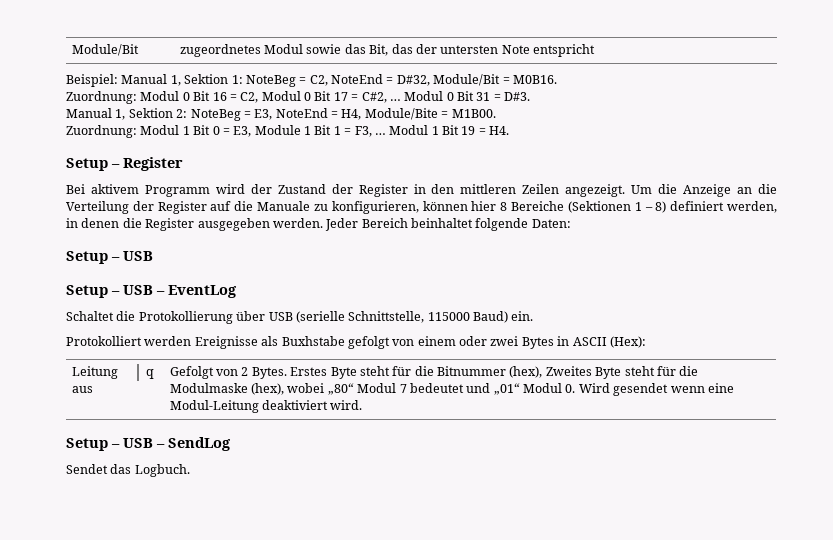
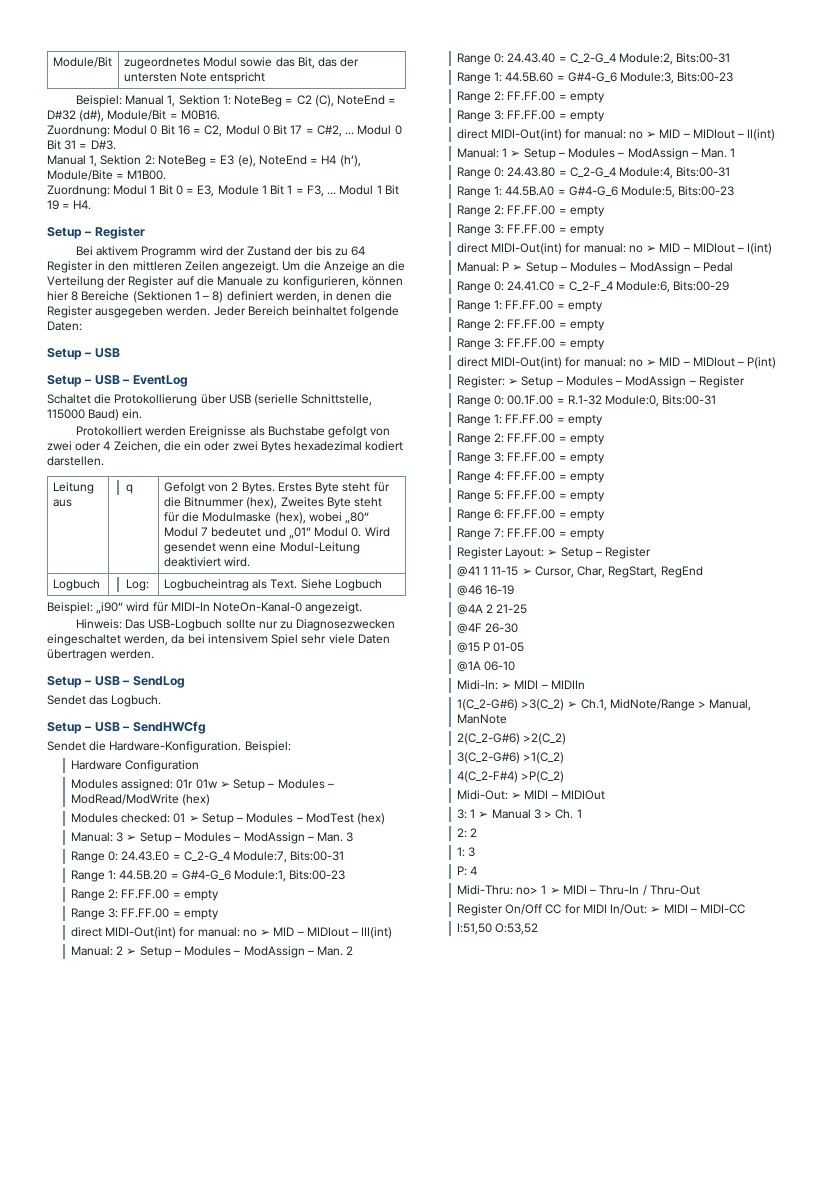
- Beispiel: Manual 1, Sektion 1: NoteBeg = C2, NoteEnd = D#32, Module/Bit = M0B16.
+ Beispiel: Manual 1, Sektion 1: NoteBeg = C2 (C), NoteEnd = D#32 (d#), Module/Bit = M0B16.
- Manual 1, Sektion 2: NoteBeg = E3, NoteEnd = H4, Module/Bite = M1B00.
+ Manual 1, Sektion 2: NoteBeg = E3 (e), NoteEnd = H4 (h‘), Module/Bite = M1B00.
- Bei aktivem Programm wird der Zustand der Register in den mittleren Zeilen angezeigt.
+ Bei aktivem Programm wird der Zustand der bis zu 64 Register in den mittleren Zeilen angezeigt.
- Protokolliert werden Ereignisse als Buxhstabe gefolgt von einem oder zwei Bytes in ASCII (Hex):
+ Protokolliert werden Ereignisse als Buchstabe gefolgt von zwei oder 4 Zeichen, die ein oder zwei Bytes hexadezimal kodiert darstellen.
+ Logbuch | Log: | Logbucheintrag als Text. Siehe Logbuch
+ Beispiel: „i90“ wird für MIDI-In NoteOn-Kanal-0 angezeigt.
+ Hinweis: Das USB-Logbuch sollte nur zu Diagnosezwecken eingeschaltet werden, da bei intensivem Spiel sehr viele Daten übertragen werden.
+ Setup – USB – SendHWCfg
+ Sendet die Hardware-Konfiguration. Beispiel:
+ Hardware Configuration
+ Modules assigned: 01r 01w ➢ Setup – Modules – ModRead/ModWrite (hex)
+ Modules checked: 01 ➢ Setup – Modules – ModTest (hex)
+ Manual: 3 ➢ Setup – Modules – ModAssign – Man. 3
+ Range 0: 24.43.E0 = C_2-G_4 Module:7, Bits:00-31
+ Range 1: 44.5B.20 = G#4-G_6 Module:1, Bits:00-23
+ Range 2: FF.FF.00 = empty
+ Range 3: FF.FF.00 = empty
+ direct MIDI-Out(int) for manual: no ➢ MID – MIDIout – III(int)
+ Manual: 2 ➢ Setup – Modules – ModAssign – Man. 2
+ Range 0: 24.43.40 = C_2-G_4 Module:2, Bits:00-31
+ Range 1: 44.5B.60 = G#4-G_6 Module:3, Bits:00-23
+ Range 2: FF.FF.00 = empty
+ Range 3: FF.FF.00 = empty
+ direct MIDI-Out(int) for manual: no ➢ MID – MIDIout – II(int)
+ Manual: 1 ➢ Setup – Modules – ModAssign – Man. 1
+ Range 0: 24.43.80 = C_2-G_4 Module:4, Bits:00-31
+ Range 1: 44.5B.A0 = G#4-G_6 Module:5, Bits:00-23
+ Range 2: FF.FF.00 = empty
+ Range 3: FF.FF.00 = empty
+ direct MIDI-Out(int) for manual: no ➢ MID – MIDIout – I(int)
+ Manual: P ➢ Setup – Modules – ModAssign – Pedal
+ Range 0: 24.41.C0 = C_2-F_4 Module:6, Bits:00-29
+ Range 1: FF.FF.00 = empty
+ Range 2: FF.FF.00 = empty
+ Range 3: FF.FF.00 = empty
+ direct MIDI-Out(int) for manual: no ➢ MID – MIDIout – P(int)
+ Register: ➢ Setup – Modules – ModAssign – Register
+ Range 0: 00.1F.00 = R.1-32 Module:0, Bits:00-31
+ Range 1: FF.FF.00 = empty
+ Range 2: FF.FF.00 = empty
+ Range 3: FF.FF.00 = empty
+ Range 4: FF.FF.00 = empty
+ Range 5: FF.FF.00 = empty
+ Range 6: FF.FF.00 = empty
+ Range 7: FF.FF.00 = empty
+ Register Layout: ➢ Setup – Register
+ @41 1 11-15 ➢ Cursor, Char, RegStart, RegEnd
+ @46 16-19
+ @4A 2 21-25
+ @4F 26-30
+ @15 P 01-05
+ @1A 06-10
+ Midi-In: ➢ MIDI – MIDIIn
+ 1(C_2-G#6) >3(C_2) ➢ Ch.1, MidNote/Range > Manual, ManNote
+ 2(C_2-G#6) >2(C_2)
+ 3(C_2-G#6) >1(C_2)
+ 4(C_2-F#4) >P(C_2)
+ Midi-Out: ➢ MIDI – MIDIOut
+ 3: 1 ➢ Manual 3 > Ch. 1
+ 2: 2
+ 1: 3
+ P: 4
+ Midi-Thru: no> 1 ➢ MIDI – Thru-In / Thru-Out
+ Register On/Off CC for MIDI In/Out: ➢ MIDI – MIDI-CC
+ I:51,50 O:53,52

